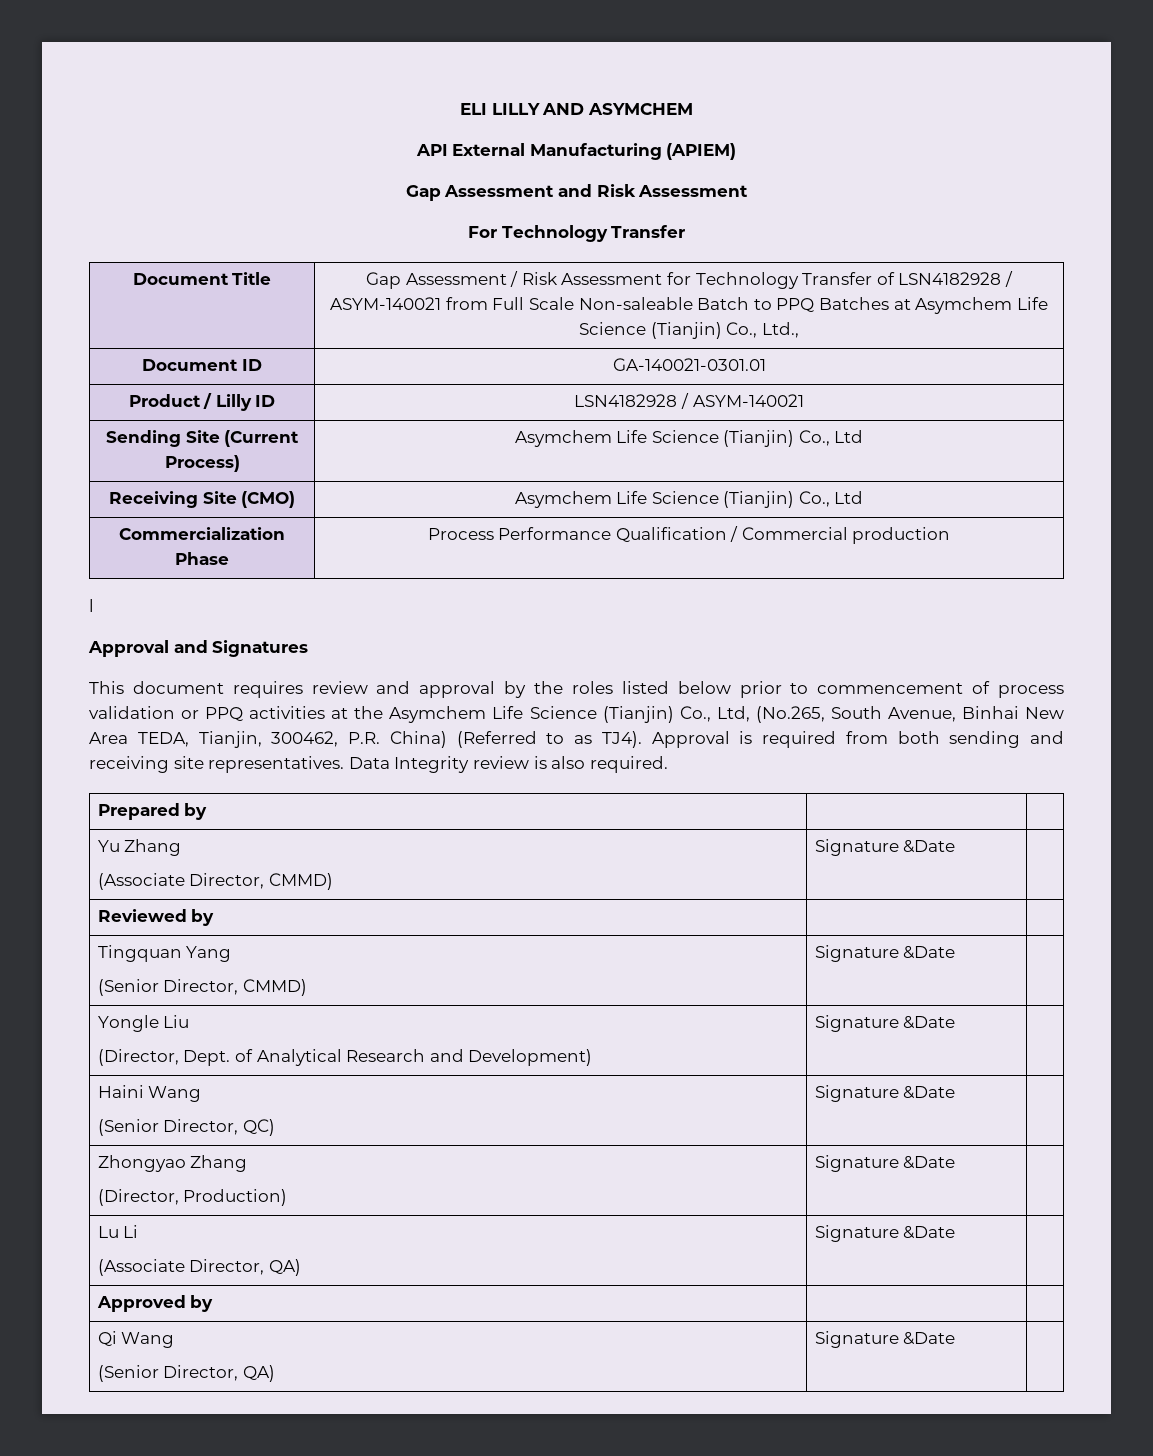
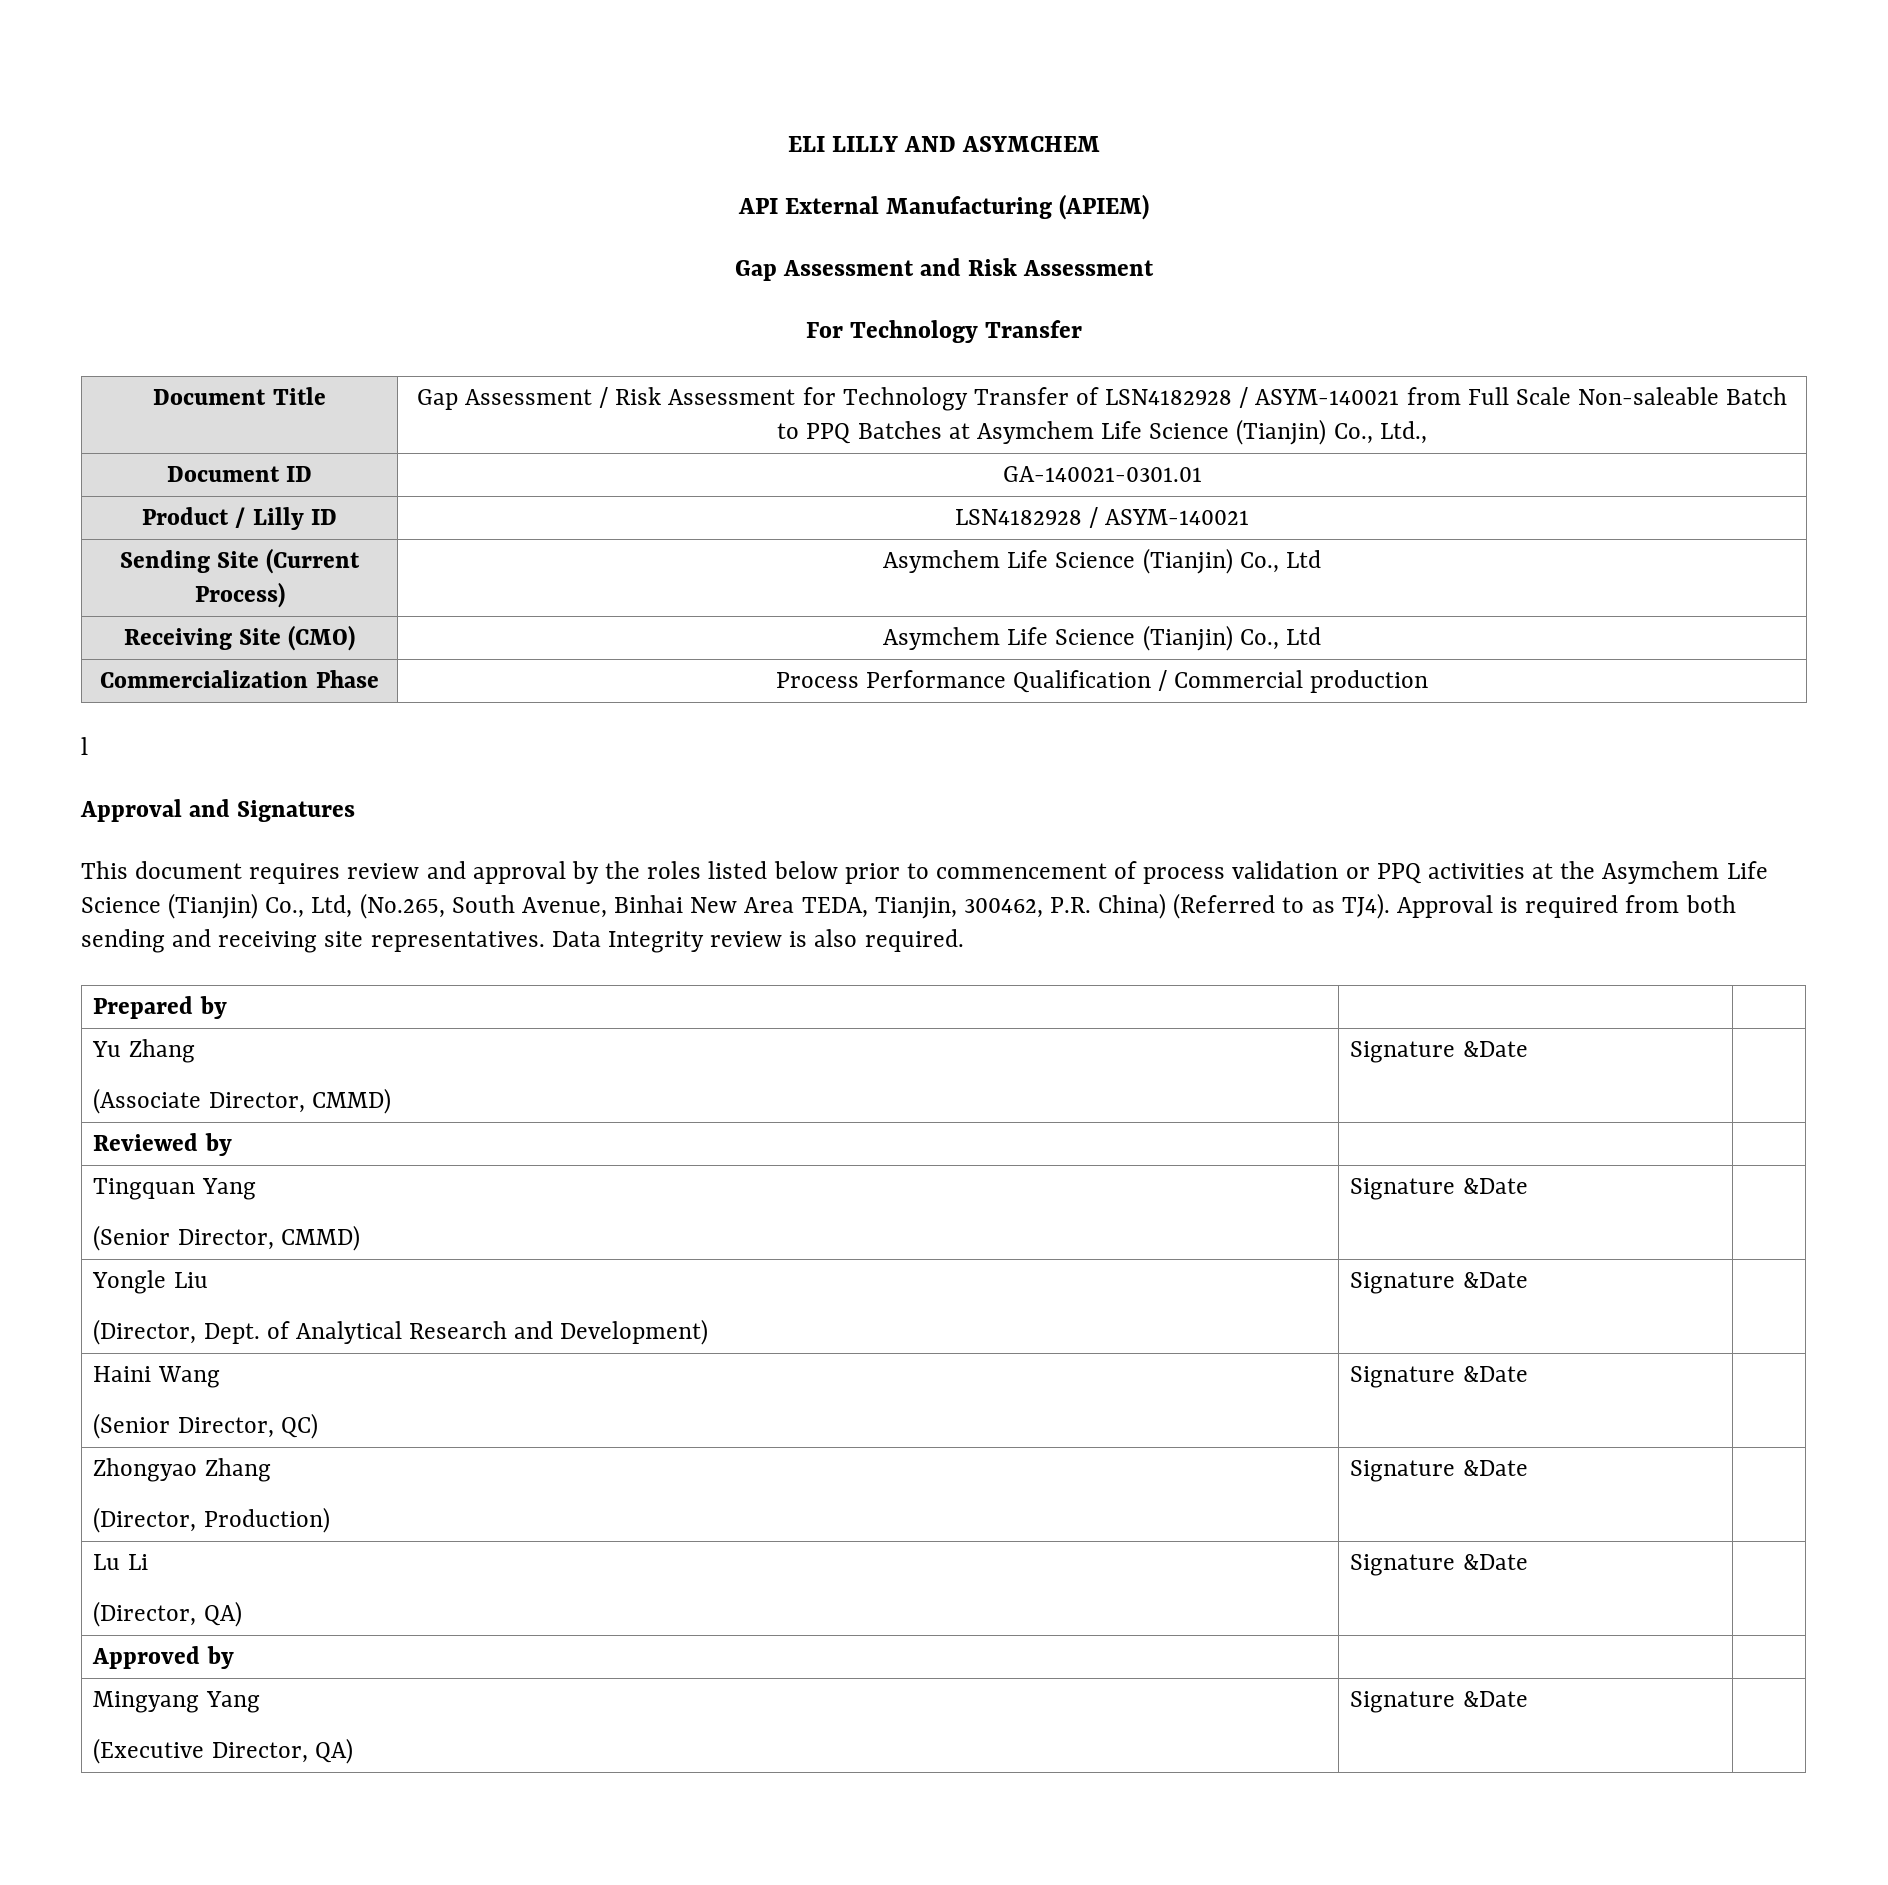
  Lu Li
- (Associate Director, QA) | Signature &Date |
+ (Director, QA) | Signature &Date |
- Qi Wang
- (Senior Director, QA) | Signature &Date |
+ Mingyang Yang
+ (Executive Director, QA) | Signature &Date |

